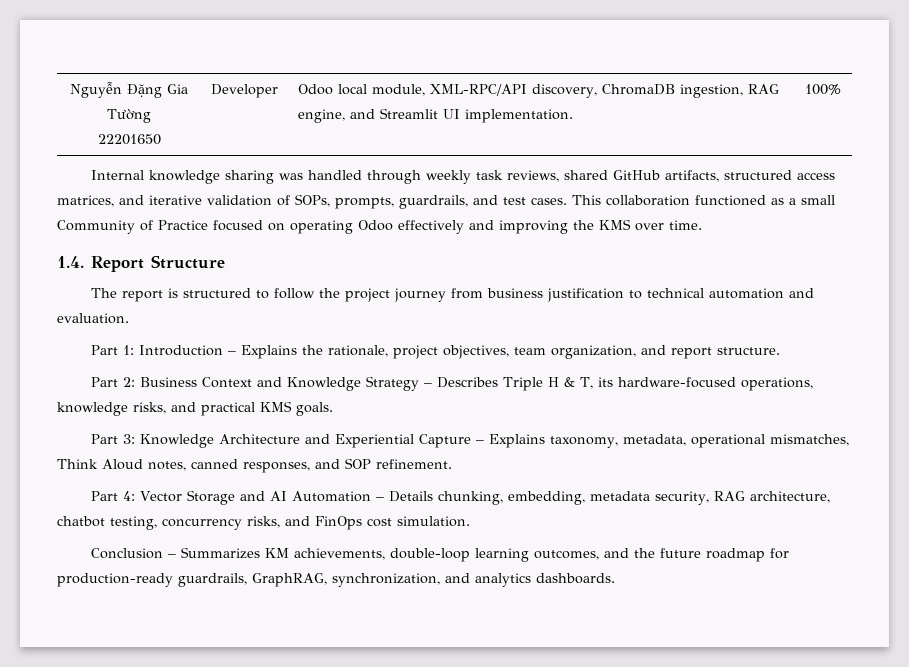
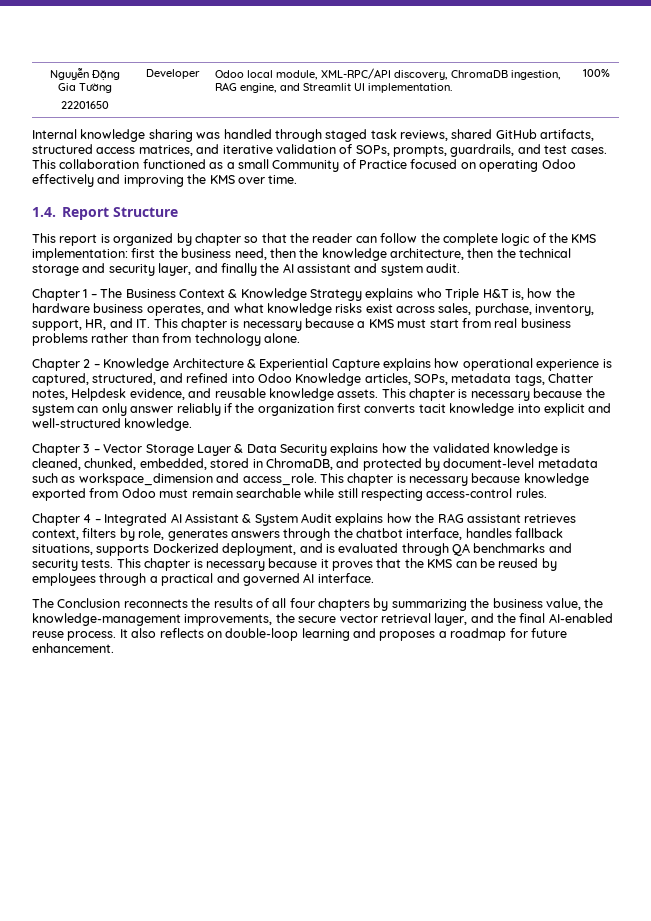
- Internal knowledge sharing was handled through weekly task reviews, shared GitHub artifacts, structured access matrices, and iterative validation of SOPs, prompts, guardrails, and test cases.
+ Internal knowledge sharing was handled through staged task reviews, shared GitHub artifacts, structured access matrices, and iterative validation of SOPs, prompts, guardrails, and test cases.
- The report is structured to follow the project journey from business justification to technical automation and evaluation.
- Part 1: Introduction – Explains the rationale, project objectives, team organization, and report structure.
- Part 2: Business Context and Knowledge Strategy – Describes Triple H & T, its hardware-focused operations, knowledge risks, and practical KMS goals.
- Part 3: Knowledge Architecture and Experiential Capture – Explains taxonomy, metadata, operational mismatches, Think Aloud notes, canned responses, and SOP refinement.
- Part 4: Vector Storage and AI Automation – Details chunking, embedding, metadata security, RAG architecture, chatbot testing, concurrency risks, and FinOps cost simulation.
- Conclusion – Summarizes KM achievements, double-loop learning outcomes, and the future roadmap for production-ready guardrails, GraphRAG, synchronization, and analytics dashboards.
+ This report is organized by chapter so that the reader can follow the complete logic of the KMS implementation: first the business need, then the knowledge architecture, then the technical storage and security layer, and finally the AI assistant and system audit.
+ Chapter 1 – The Business Context & Knowledge Strategy explains who Triple H&T is, how the hardware business operates, and what knowledge risks exist across sales, purchase, inventory, support, HR, and IT. This chapter is necessary because a KMS must start from real business problems rather than from technology alone.
+ Chapter 2 – Knowledge Architecture & Experiential Capture explains how operational experience is captured, structured, and refined into Odoo Knowledge articles, SOPs, metadata tags, Chatter notes, Helpdesk evidence, and reusable knowledge assets. This chapter is necessary because the system can only answer reliably if the organization first converts tacit knowledge into explicit and well-structured knowledge.
+ Chapter 3 – Vector Storage Layer & Data Security explains how the validated knowledge is cleaned, chunked, embedded, stored in ChromaDB, and protected by document-level metadata such as workspace_dimension and access_role. This chapter is necessary because knowledge exported from Odoo must remain searchable while still respecting access-control rules.
+ Chapter 4 – Integrated AI Assistant & System Audit explains how the RAG assistant retrieves context, filters by role, generates answers through the chatbot interface, handles fallback situations, supports Dockerized deployment, and is evaluated through QA benchmarks and security tests. This chapter is necessary because it proves that the KMS can be reused by employees through a practical and governed AI interface.
+ The Conclusion reconnects the results of all four chapters by summarizing the business value, the knowledge-management improvements, the secure vector retrieval layer, and the final AI-enabled reuse process. It also reflects on double-loop learning and proposes a roadmap for future enhancement.

